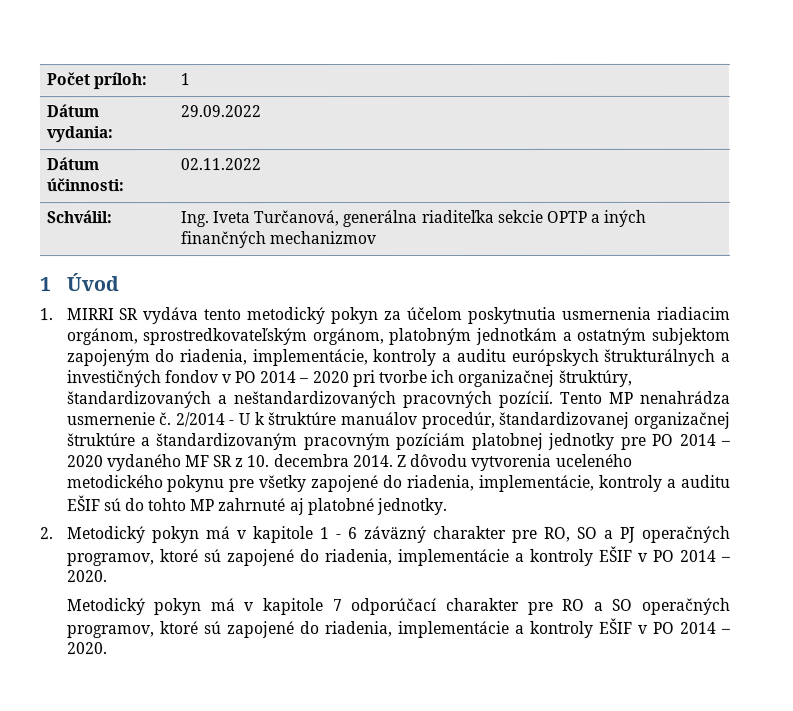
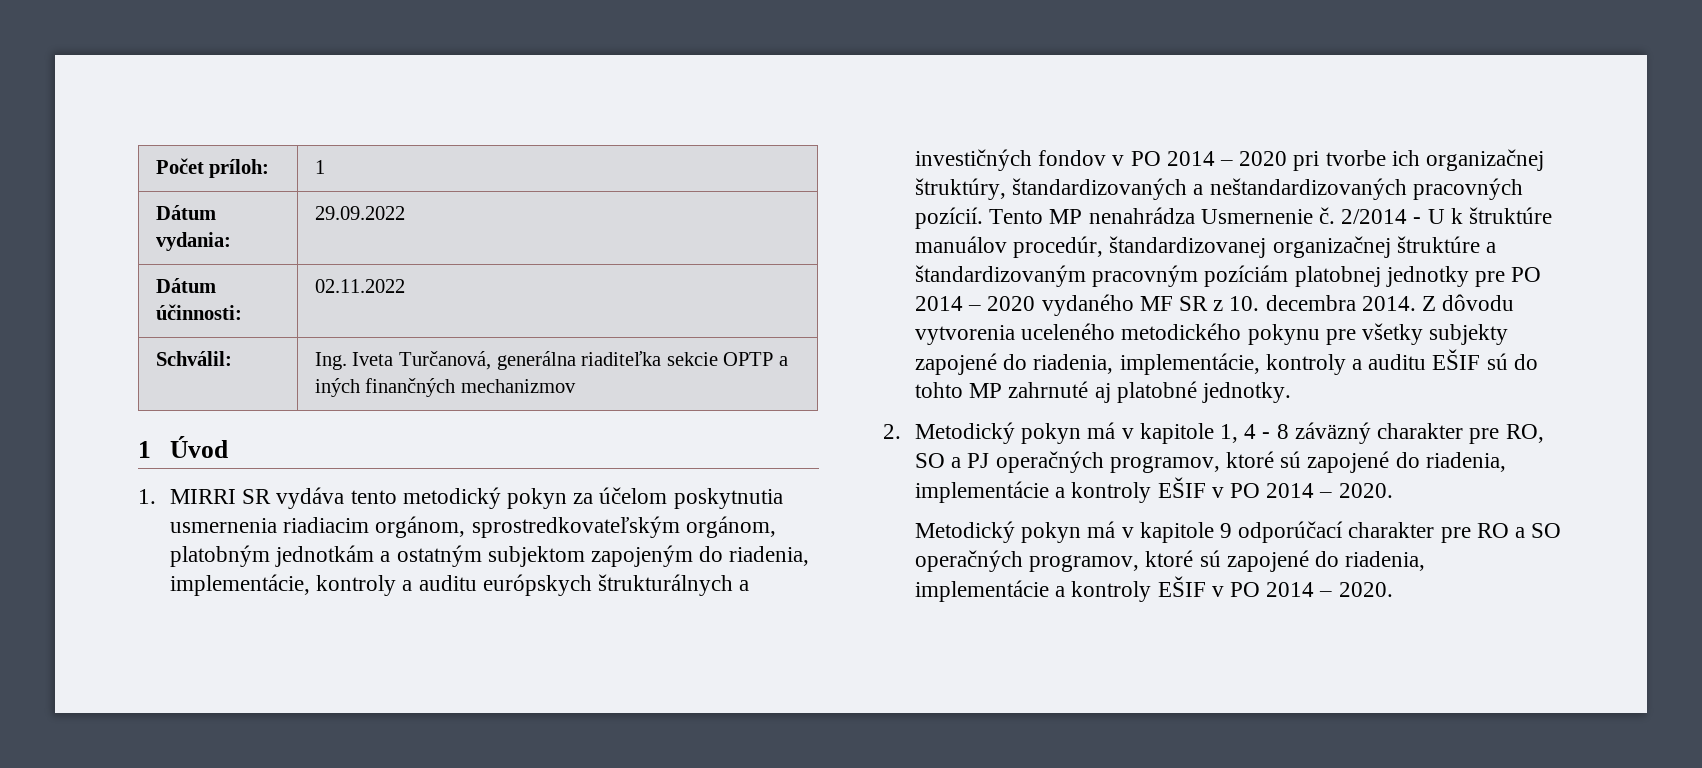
- Tento MP nenahrádza usmernenie č.
+ Tento MP nenahrádza Usmernenie č.
- Z dôvodu vytvorenia uceleného metodického pokynu pre všetky zapojené do riadenia, implementácie, kontroly a auditu EŠIF sú do tohto MP zahrnuté aj platobné jednotky.
+ Z dôvodu vytvorenia uceleného metodického pokynu pre všetky subjekty zapojené do riadenia, implementácie, kontroly a auditu EŠIF sú do tohto MP zahrnuté aj platobné jednotky.
- 2. Metodický pokyn má v kapitole 1 - 6 záväzný charakter pre RO, SO a PJ operačných programov, ktoré sú zapojené do riadenia, implementácie a kontroly EŠIF v PO 2014 – 2020.
+ 2. Metodický pokyn má v kapitole 1, 4 - 8 záväzný charakter pre RO, SO a PJ operačných programov, ktoré sú zapojené do riadenia, implementácie a kontroly EŠIF v PO 2014 – 2020.
- Metodický pokyn má v kapitole 7 odporúčací charakter pre RO a SO operačných programov, ktoré sú zapojené do riadenia, implementácie a kontroly EŠIF v PO 2014 – 2020.
+ Metodický pokyn má v kapitole 9 odporúčací charakter pre RO a SO operačných programov, ktoré sú zapojené do riadenia, implementácie a kontroly EŠIF v PO 2014 – 2020.

